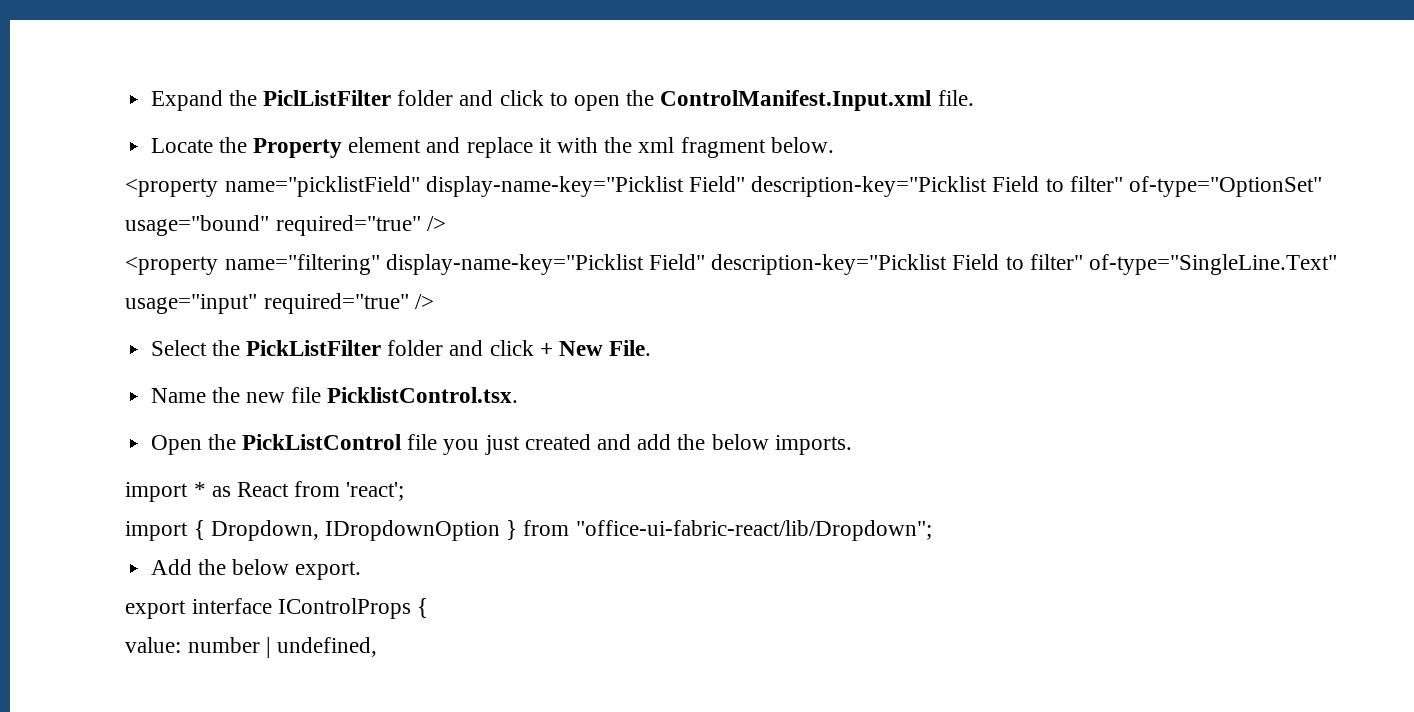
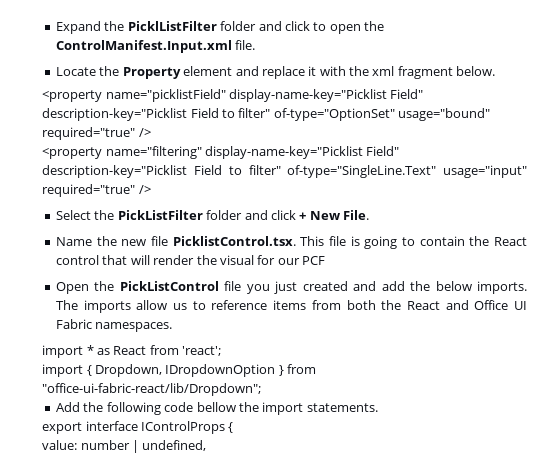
- Expand the PiclListFilter folder and click to open the ControlManifest.Input.xml file.
+ Expand the PicklListFilter folder and click to open the ControlManifest.Input.xml file.
- Name the new file PicklistControl.tsx.
+ Name the new file PicklistControl.tsx. This file is going to contain the React control that will render the visual for our PCF
+ The imports allow us to reference items from both the React and Office UI Fabric namespaces.
- Add the below export.
+ Add the following code bellow the import statements.

